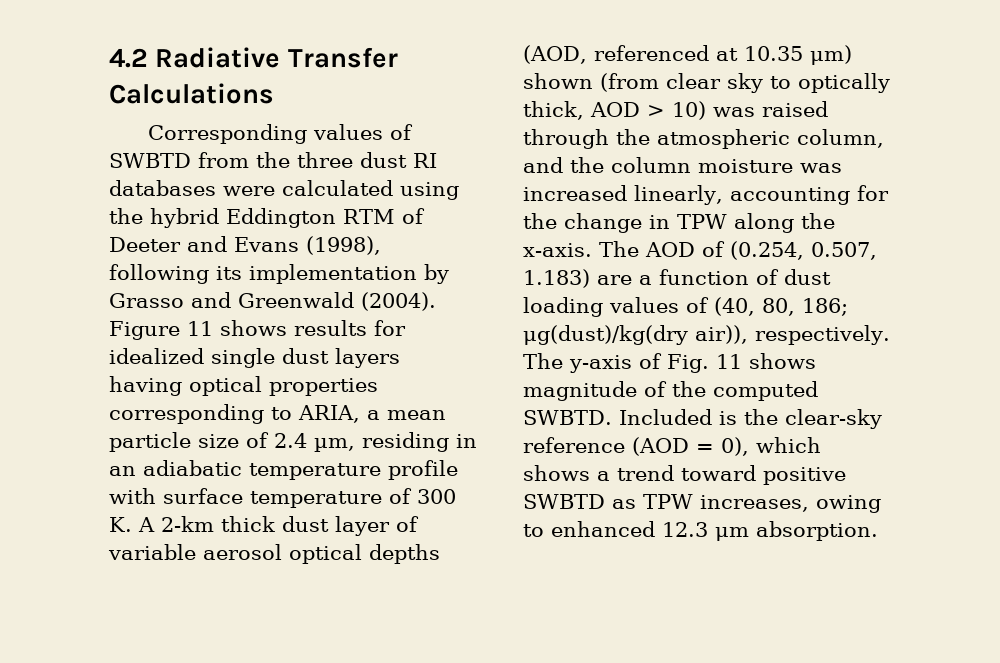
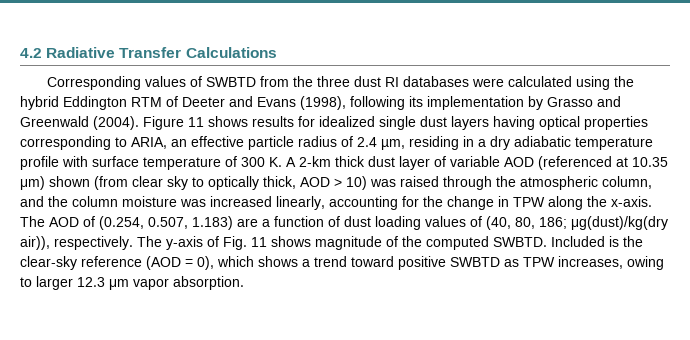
- Figure 11 shows results for idealized single dust layers having optical properties corresponding to ARIA, a mean particle size of 2.4 µm, residing in an adiabatic temperature profile with surface temperature of 300 K. A 2-km thick dust layer of variable aerosol optical depths (AOD, referenced at 10.35 μm) shown (from clear sky to optically thick, AOD > 10) was raised through the atmospheric column, and the column moisture was increased linearly, accounting for the change in TPW along the x-axis.
+ Figure 11 shows results for idealized single dust layers having optical properties corresponding to ARIA, an effective particle radius of 2.4 µm, residing in a dry adiabatic temperature profile with surface temperature of 300 K. A 2-km thick dust layer of variable AOD (referenced at 10.35 μm) shown (from clear sky to optically thick, AOD > 10) was raised through the atmospheric column, and the column moisture was increased linearly, accounting for the change in TPW along the x-axis.
- Included is the clear-sky reference (AOD = 0), which shows a trend toward positive SWBTD as TPW increases, owing to enhanced 12.3 μm absorption.
+ Included is the clear-sky reference (AOD = 0), which shows a trend toward positive SWBTD as TPW increases, owing to larger 12.3 μm vapor absorption.

